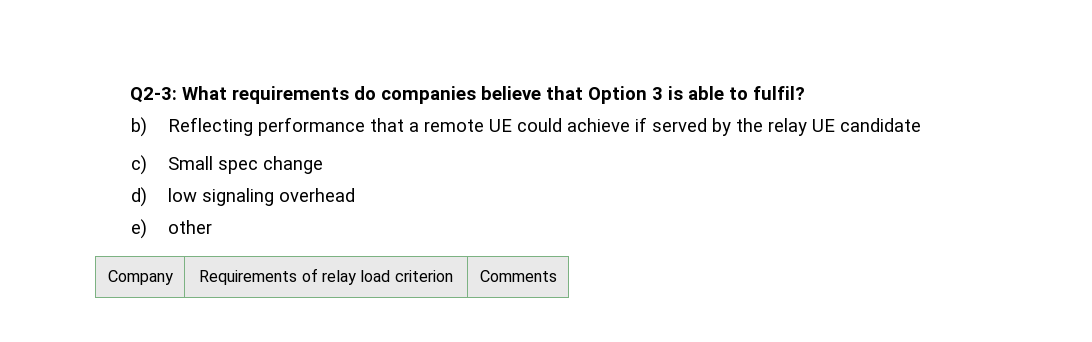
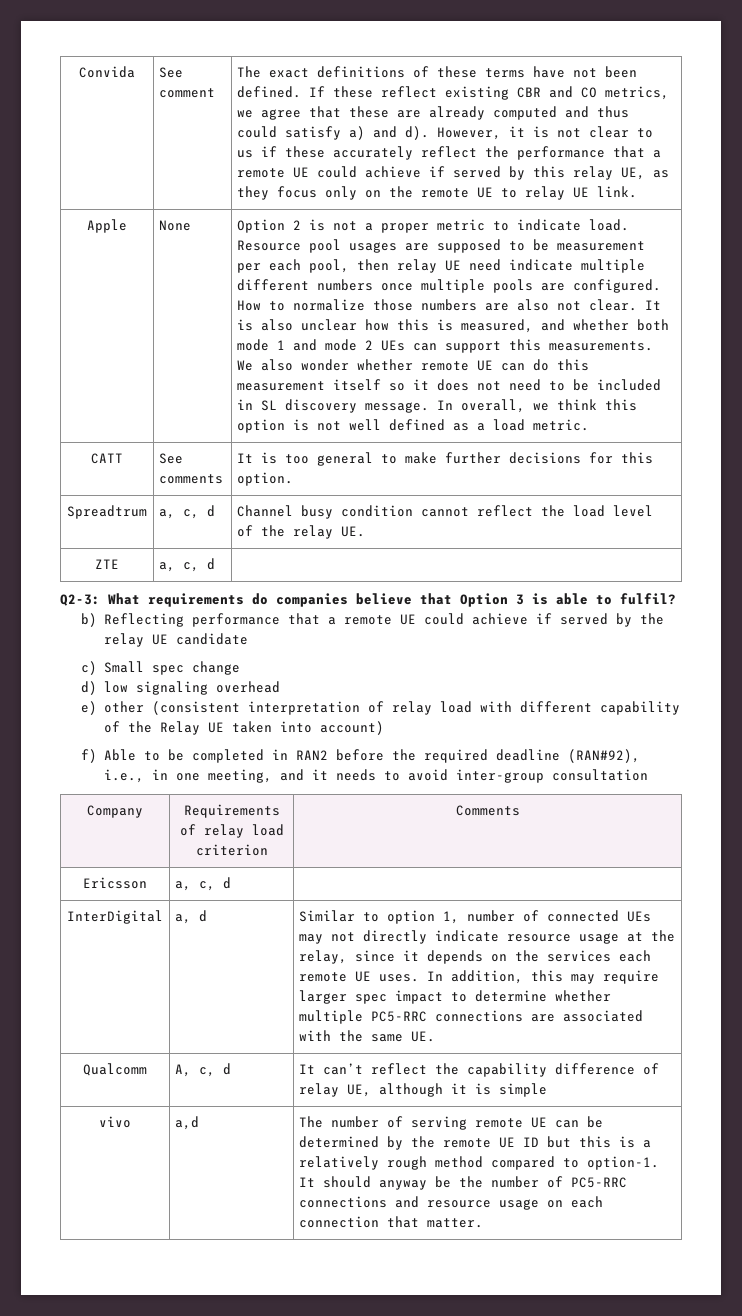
+ Convida | See comment | The exact definitions of these terms have not been defined. If these reflect existing CBR and CO metrics, we agree that these are already computed and thus could satisfy a) and d). However, it is not clear to us if these accurately reflect the performance that a remote UE could achieve if served by this relay UE, as they focus only on the remote UE to relay UE link.
+ Apple | None | Option 2 is not a proper metric to indicate load. Resource pool usages are supposed to be measurement per each pool, then relay UE need indicate multiple different numbers once multiple pools are configured. How to normalize those numbers are also not clear. It is also unclear how this is measured, and whether both mode 1 and mode 2 UEs can support this measurements. We also wonder whether remote UE can do this measurement itself so it does not need to be included in SL discovery message. In overall, we think this option is not well defined as a load metric.
+ CATT | See comments | It is too general to make further decisions for this option.
+ Spreadtrum | a, c, d | Channel busy condition cannot reflect the load level of the relay UE.
+ ZTE | a, c, d |
- e) other
+ e) other (consistent interpretation of relay load with different capability of the Relay UE taken into account)
+ f) Able to be completed in RAN2 before the required deadline (RAN#92), i.e., in one meeting, and it needs to avoid inter-group consultation
+ Ericsson | a, c, d |
+ InterDigital | a, d | Similar to option 1, number of connected UEs may not directly indicate resource usage at the relay, since it depends on the services each remote UE uses. In addition, this may require larger spec impact to determine whether multiple PC5-RRC connections are associated with the same UE.
+ Qualcomm | A, c, d | It can’t reflect the capability difference of relay UE, although it is simple
+ vivo | a,d | The number of serving remote UE can be determined by the remote UE ID but this is a relatively rough method compared to option-1. It should anyway be the number of PC5-RRC connections and resource usage on each connection that matter.

